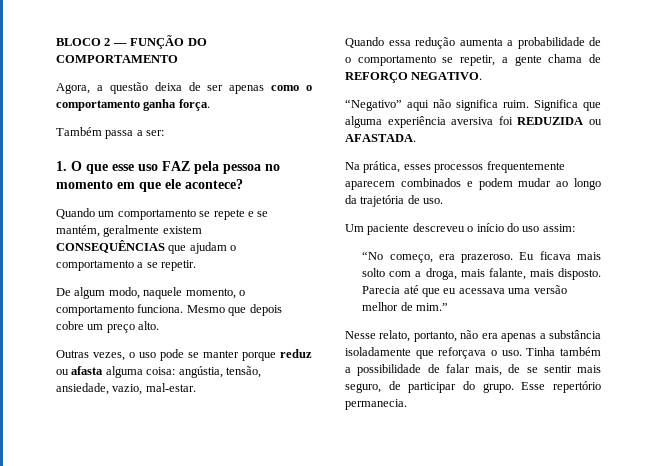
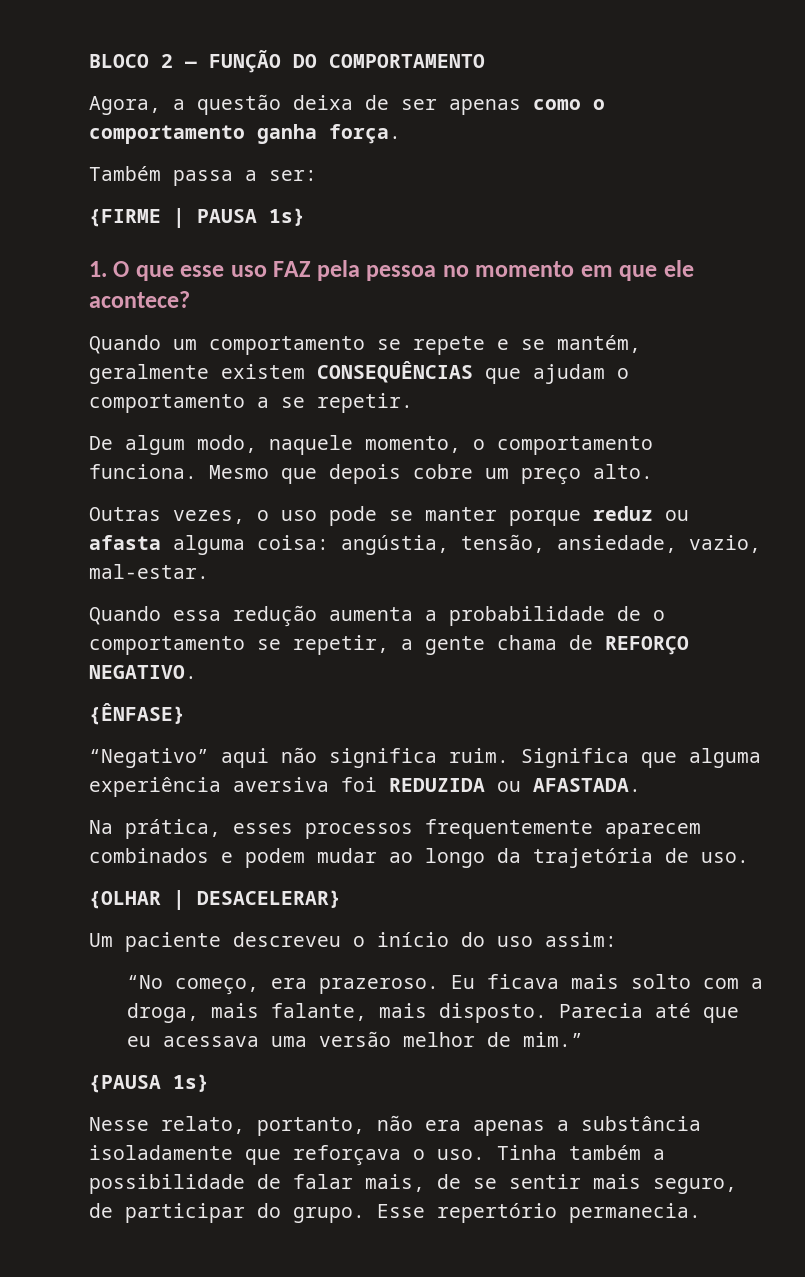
+ {FIRME | PAUSA 1s}
+ {ÊNFASE}
+ {OLHAR | DESACELERAR}
+ {PAUSA 1s}

